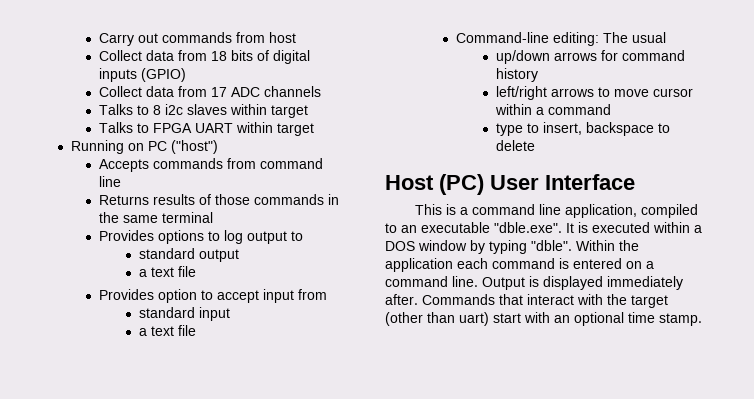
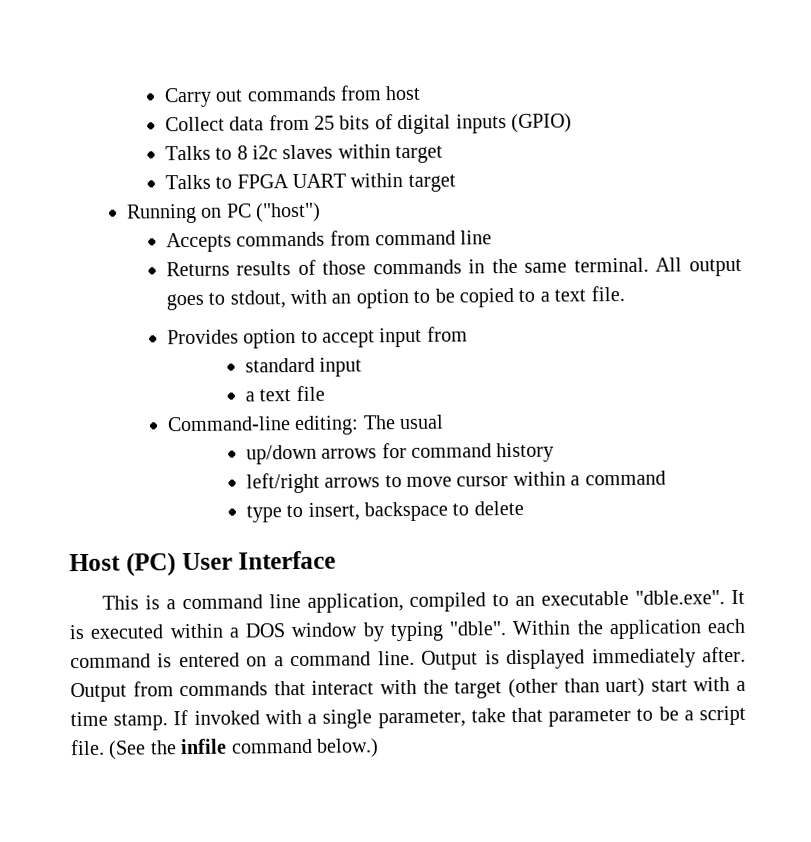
- Collect data from 18 bits of digital inputs (GPIO)
+ Collect data from 25 bits of digital inputs (GPIO)
- Collect data from 17 ADC channels
- Returns results of those commands in the same terminal
- Provides options to log output to
- standard output
- a text file
+ Returns results of those commands in the same terminal. All output goes to stdout, with an option to be copied to a text file.
- Commands that interact with the target (other than uart) start with an optional time stamp.
+ Output from commands that interact with the target (other than uart) start with a time stamp. If invoked with a single parameter, take that parameter to be a script file. (See the infile command below.)

